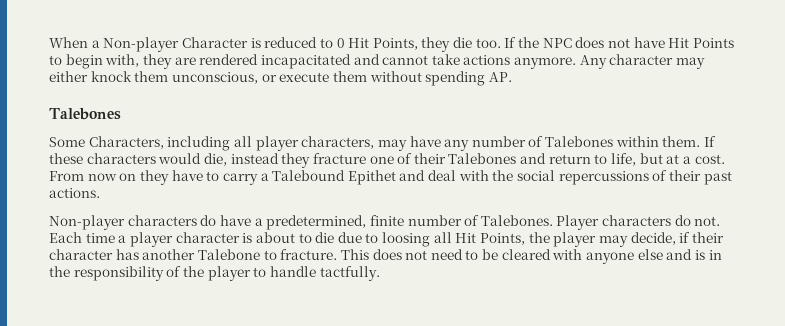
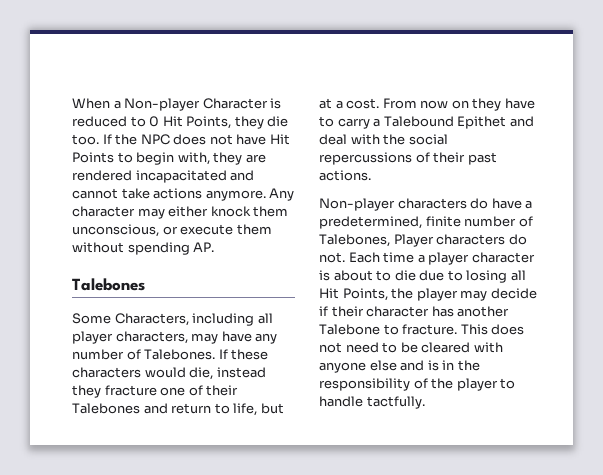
- Some Characters, including all player characters, may have any number of Talebones within them.
+ Some Characters, including all player characters, may have any number of Talebones.
- Non-player characters do have a predetermined, finite number of Talebones. Player characters do not.
+ Non-player characters do have a predetermined, finite number of Talebones, Player characters do not.
- Each time a player character is about to die due to loosing all Hit Points, the player may decide, if their character has another Talebone to fracture.
+ Each time a player character is about to die due to losing all Hit Points, the player may decide if their character has another Talebone to fracture.

